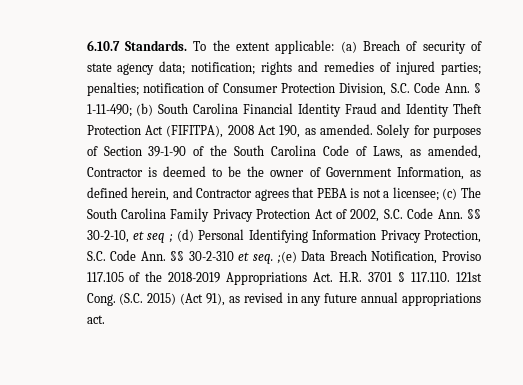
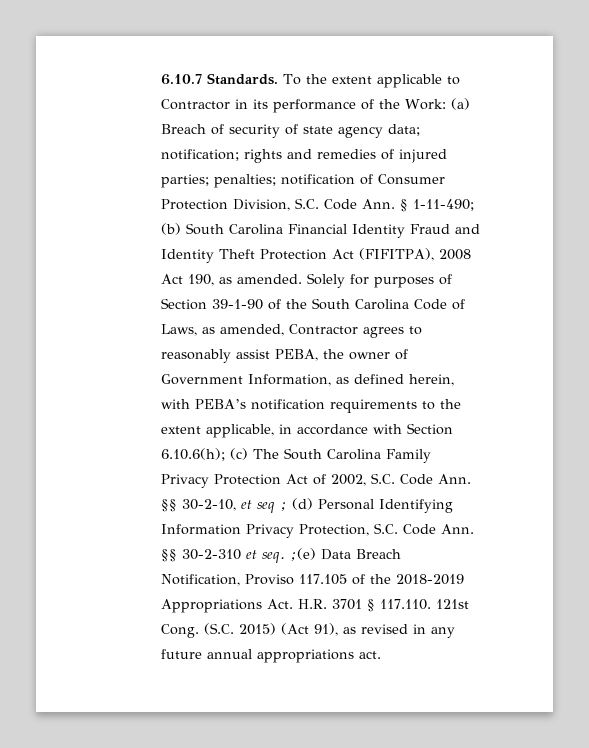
- To the extent applicable: (a) Breach of security of state agency data; notification; rights and remedies of injured parties; penalties; notification of Consumer Protection Division, S.C. Code Ann. § 1-11-490; (b) South Carolina Financial Identity Fraud and Identity Theft Protection Act (FIFITPA), 2008 Act 190, as amended.
+ To the extent applicable to Contractor in its performance of the Work: (a) Breach of security of state agency data; notification; rights and remedies of injured parties; penalties; notification of Consumer Protection Division, S.C. Code Ann. § 1-11-490; (b) South Carolina Financial Identity Fraud and Identity Theft Protection Act (FIFITPA), 2008 Act 190, as amended.
- Solely for purposes of Section 39-1-90 of the South Carolina Code of Laws, as amended, Contractor is deemed to be the owner of Government Information, as defined herein, and Contractor agrees that PEBA is not a licensee;
+ Solely for purposes of Section 39-1-90 of the South Carolina Code of Laws, as amended, Contractor agrees to reasonably assist PEBA, the owner of Government Information, as defined herein, with PEBA’s notification requirements to the extent applicable, in accordance with Section 6.10.6(h);

